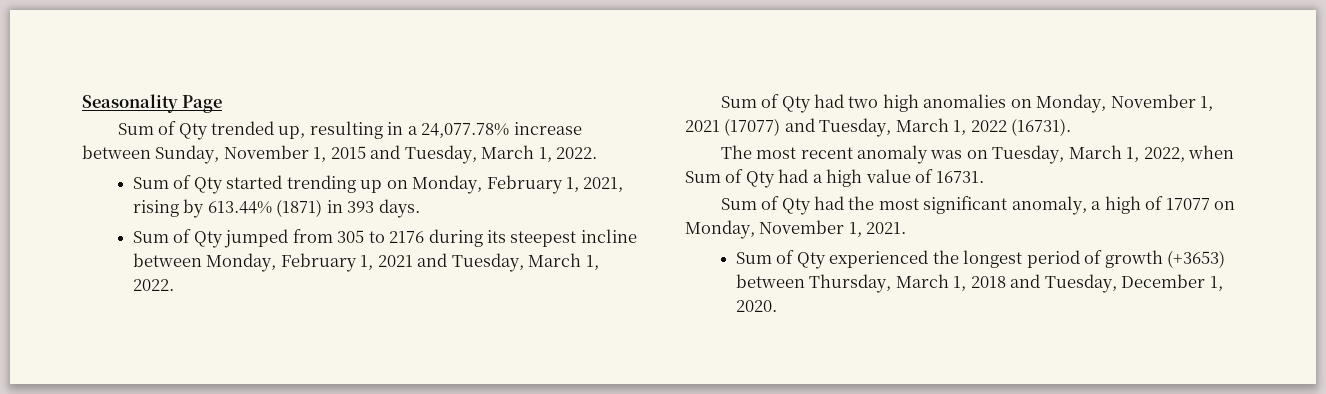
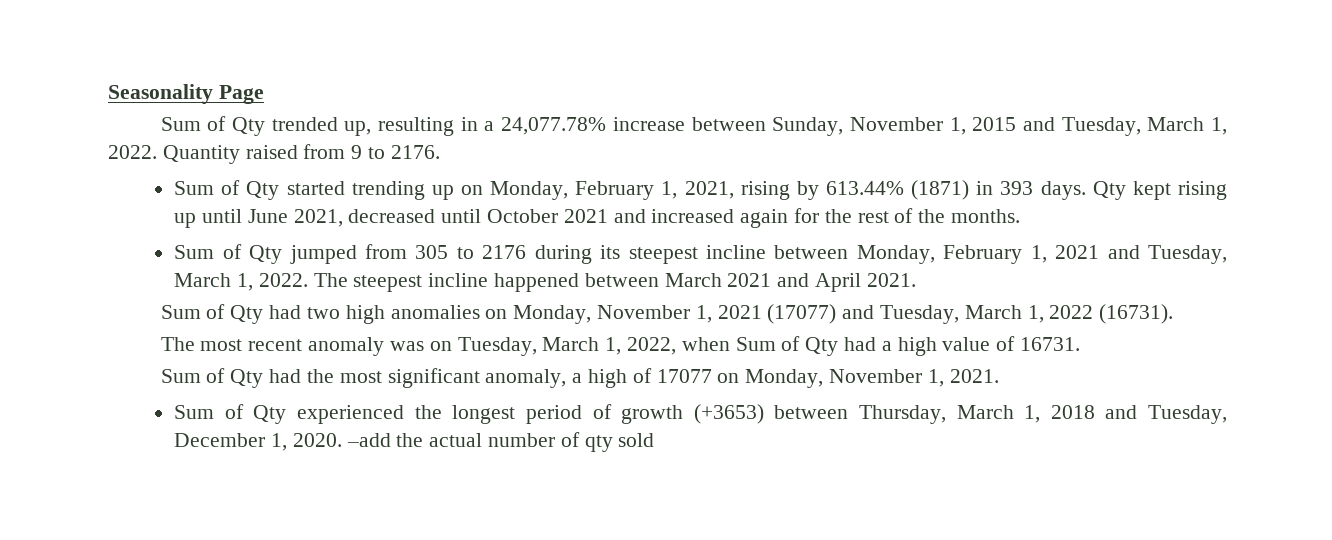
+ Quantity raised from 9 to 2176.
+ Qty kept rising up until June 2021, decreased until October 2021 and increased again for the rest of the months.
+ The steepest incline happened between March 2021 and April 2021.
+ –add the actual number of qty sold

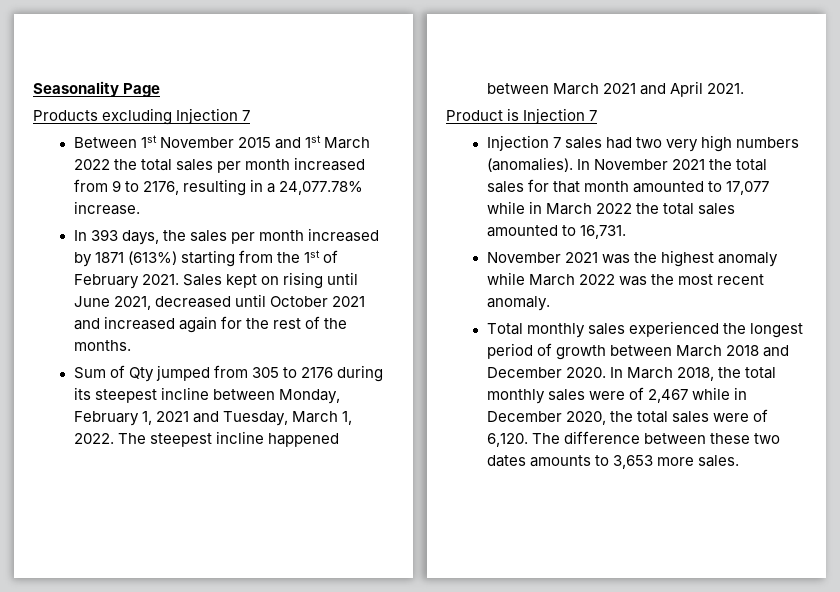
- Sum of Qty trended up, resulting in a 24,077.78% increase between Sunday, November 1, 2015 and Tuesday, March 1, 2022. Quantity raised from 9 to 2176.
- Sum of Qty started trending up on Monday, February 1, 2021, rising by 613.44% (1871) in 393 days. Qty kept rising up until June 2021, decreased until October 2021 and increased again for the rest of the months.
+ Products excluding Injection 7
+ Between 1st November 2015 and 1st March 2022 the total sales per month increased from 9 to 2176, resulting in a 24,077.78% increase.
+ In 393 days, the sales per month increased by 1871 (613%) starting from the 1st of February 2021. Sales kept on rising until June 2021, decreased until October 2021 and increased again for the rest of the months.
- Sum of Qty had two high anomalies on Monday, November 1, 2021 (17077) and Tuesday, March 1, 2022 (16731).
- The most recent anomaly was on Tuesday, March 1, 2022, when Sum of Qty had a high value of 16731.
- Sum of Qty had the most significant anomaly, a high of 17077 on Monday, November 1, 2021.
- Sum of Qty experienced the longest period of growth (+3653) between Thursday, March 1, 2018 and Tuesday, December 1, 2020. –add the actual number of qty sold
+ Product is Injection 7
+ Injection 7 sales had two very high numbers (anomalies). In November 2021 the total sales for that month amounted to 17,077 while in March 2022 the total sales amounted to 16,731.
+ November 2021 was the highest anomaly while March 2022 was the most recent anomaly.
+ Total monthly sales experienced the longest period of growth between March 2018 and December 2020. In March 2018, the total monthly sales were of 2,467 while in December 2020, the total sales were of 6,120. The difference between these two dates amounts to 3,653 more sales.

